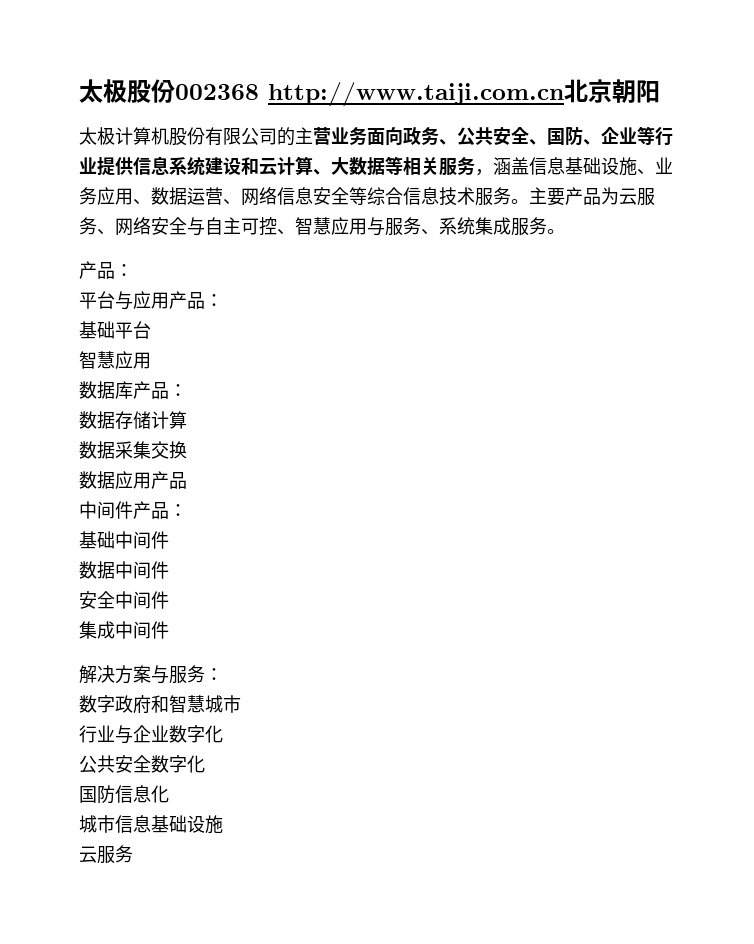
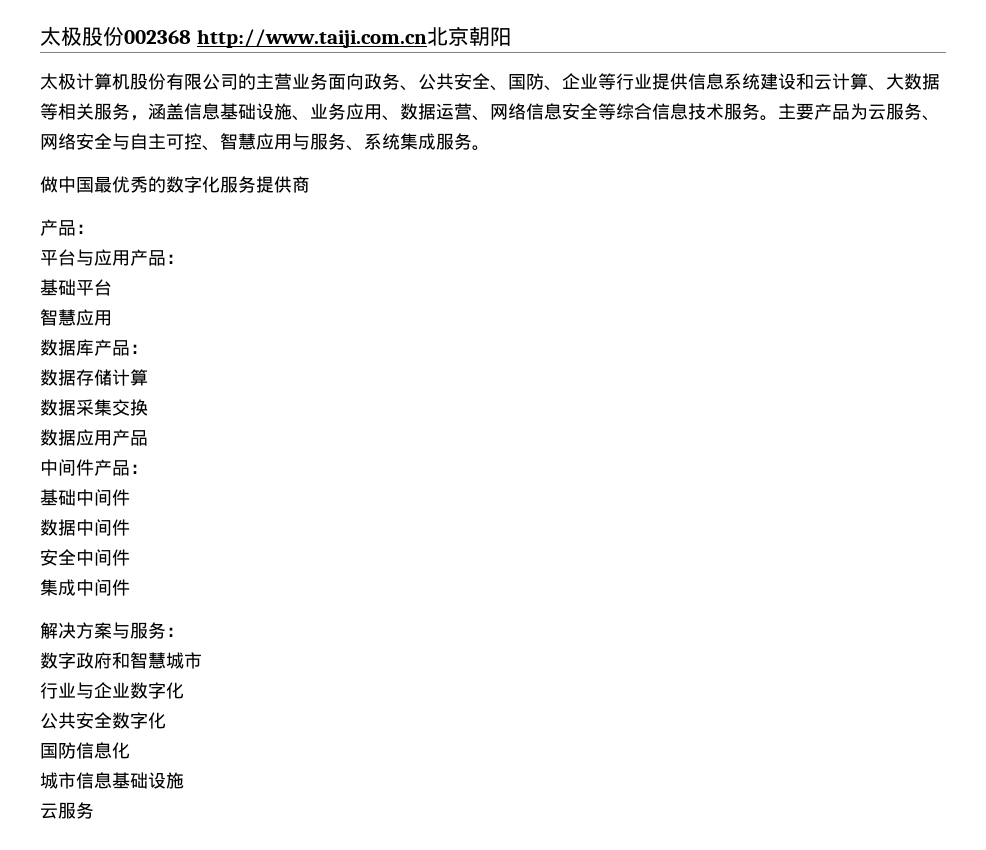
+ 做中国最优秀的数字化服务提供商

